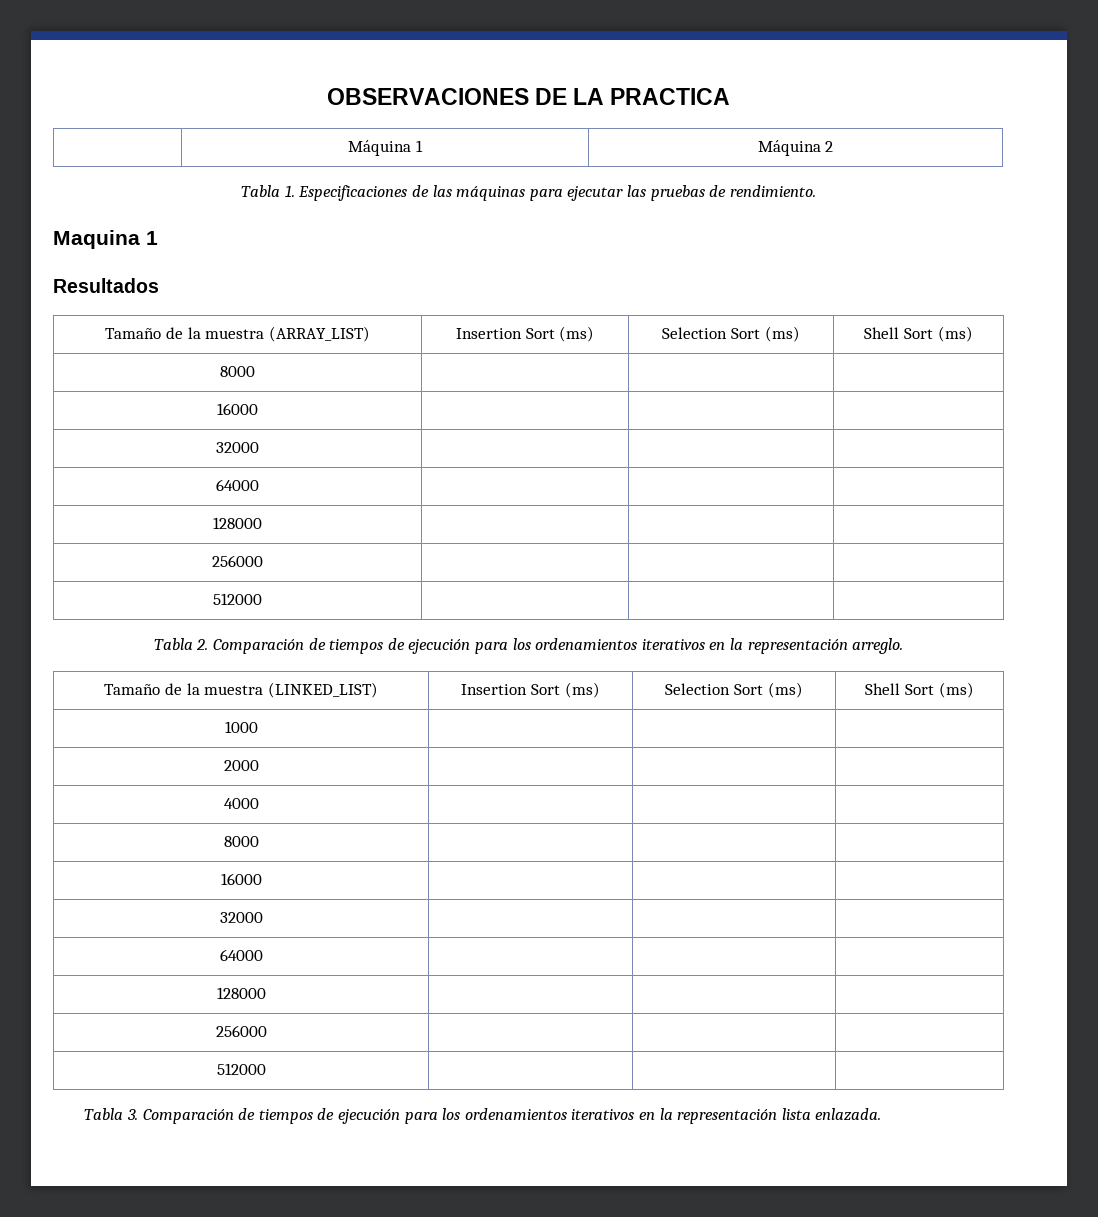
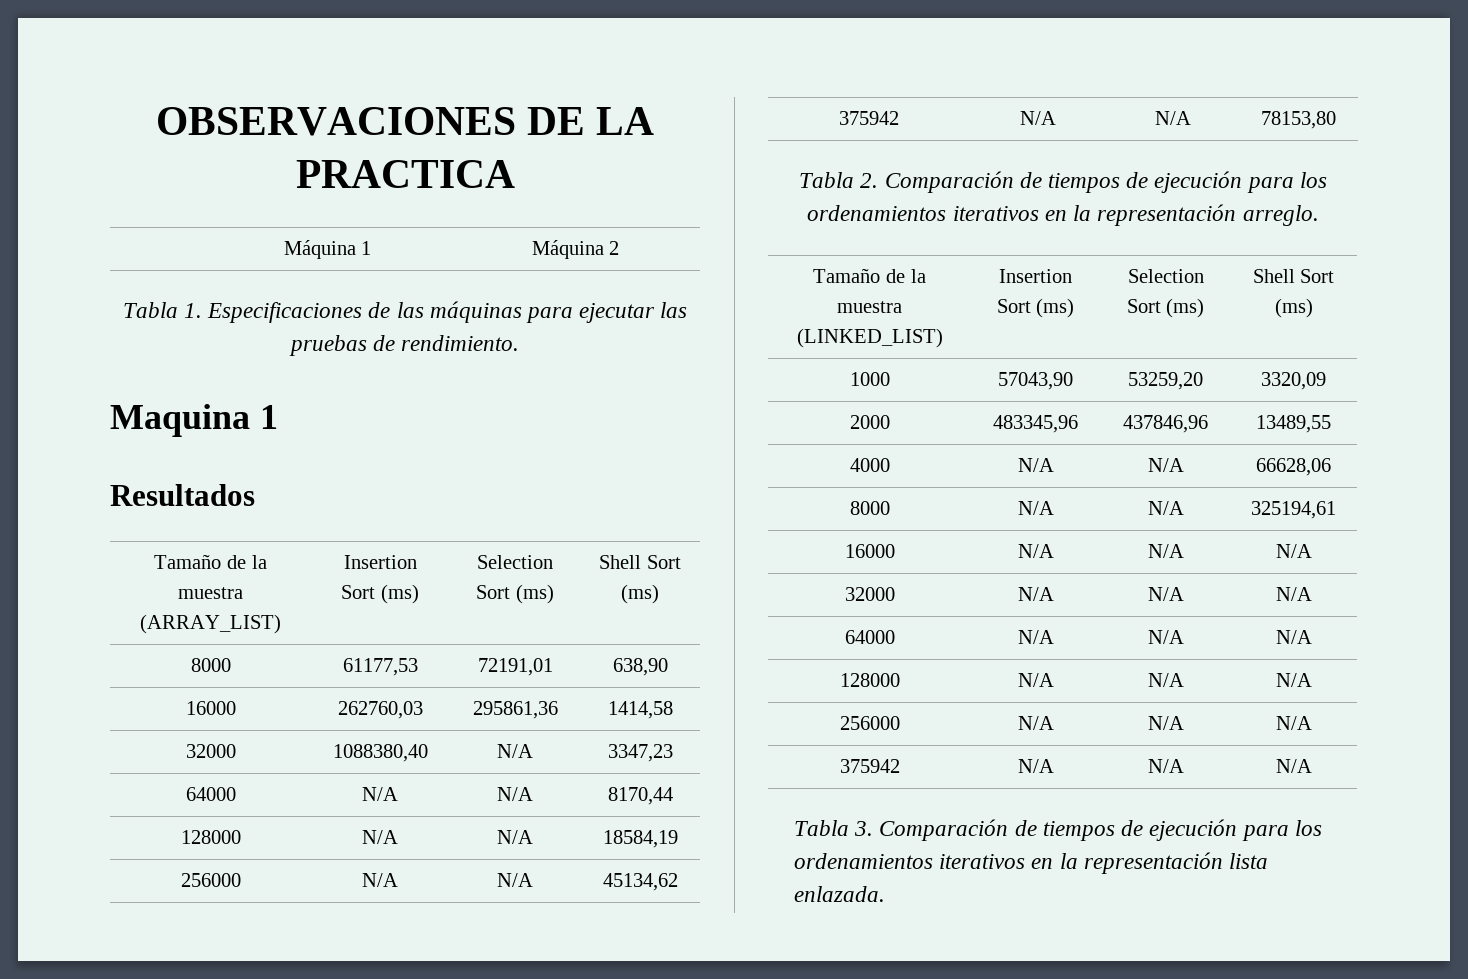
  Tamaño de la muestra (ARRAY_LIST) | Insertion Sort (ms) | Selection Sort (ms) | Shell Sort (ms)
- 8000 | | |
- 16000 | | |
- 32000 | | |
- 64000 | | |
- 128000 | | |
- 256000 | | |
- 512000 | | |
+ 8000 | 61177,53 | 72191,01 | 638,90
+ 16000 | 262760,03 | 295861,36 | 1414,58
+ 32000 | 1088380,40 | N/A | 3347,23
+ 64000 | N/A | N/A | 8170,44
+ 128000 | N/A | N/A | 18584,19
+ 256000 | N/A | N/A | 45134,62
+ 375942 | N/A | N/A | 78153,80
- 1000 | | |
- 2000 | | |
- 4000 | | |
- 8000 | | |
- 16000 | | |
- 32000 | | |
- 64000 | | |
- 128000 | | |
- 256000 | | |
- 512000 | | |
+ 1000 | 57043,90 | 53259,20 | 3320,09
+ 2000 | 483345,96 | 437846,96 | 13489,55
+ 4000 | N/A | N/A | 66628,06
+ 8000 | N/A | N/A | 325194,61
+ 16000 | N/A | N/A | N/A
+ 32000 | N/A | N/A | N/A
+ 64000 | N/A | N/A | N/A
+ 128000 | N/A | N/A | N/A
+ 256000 | N/A | N/A | N/A
+ 375942 | N/A | N/A | N/A

